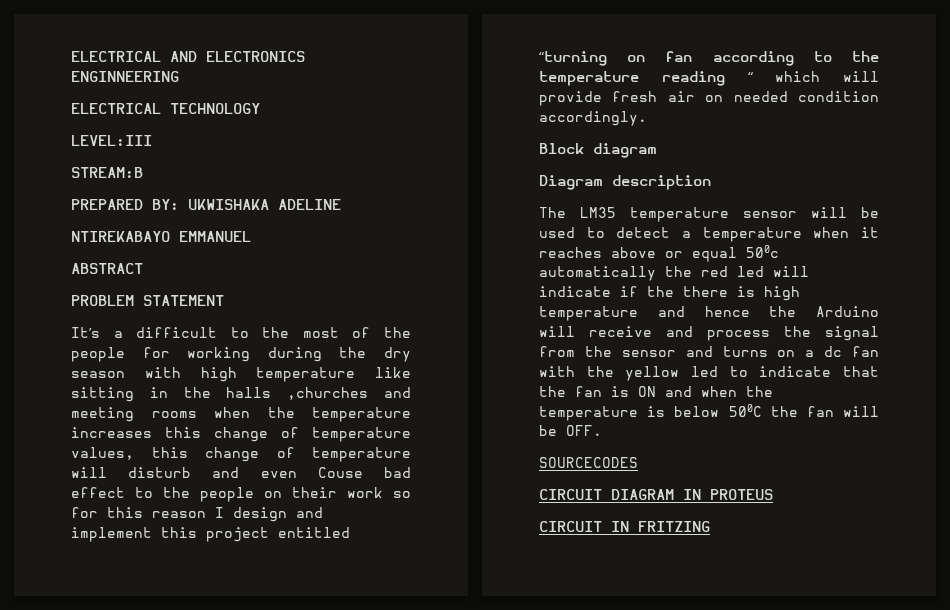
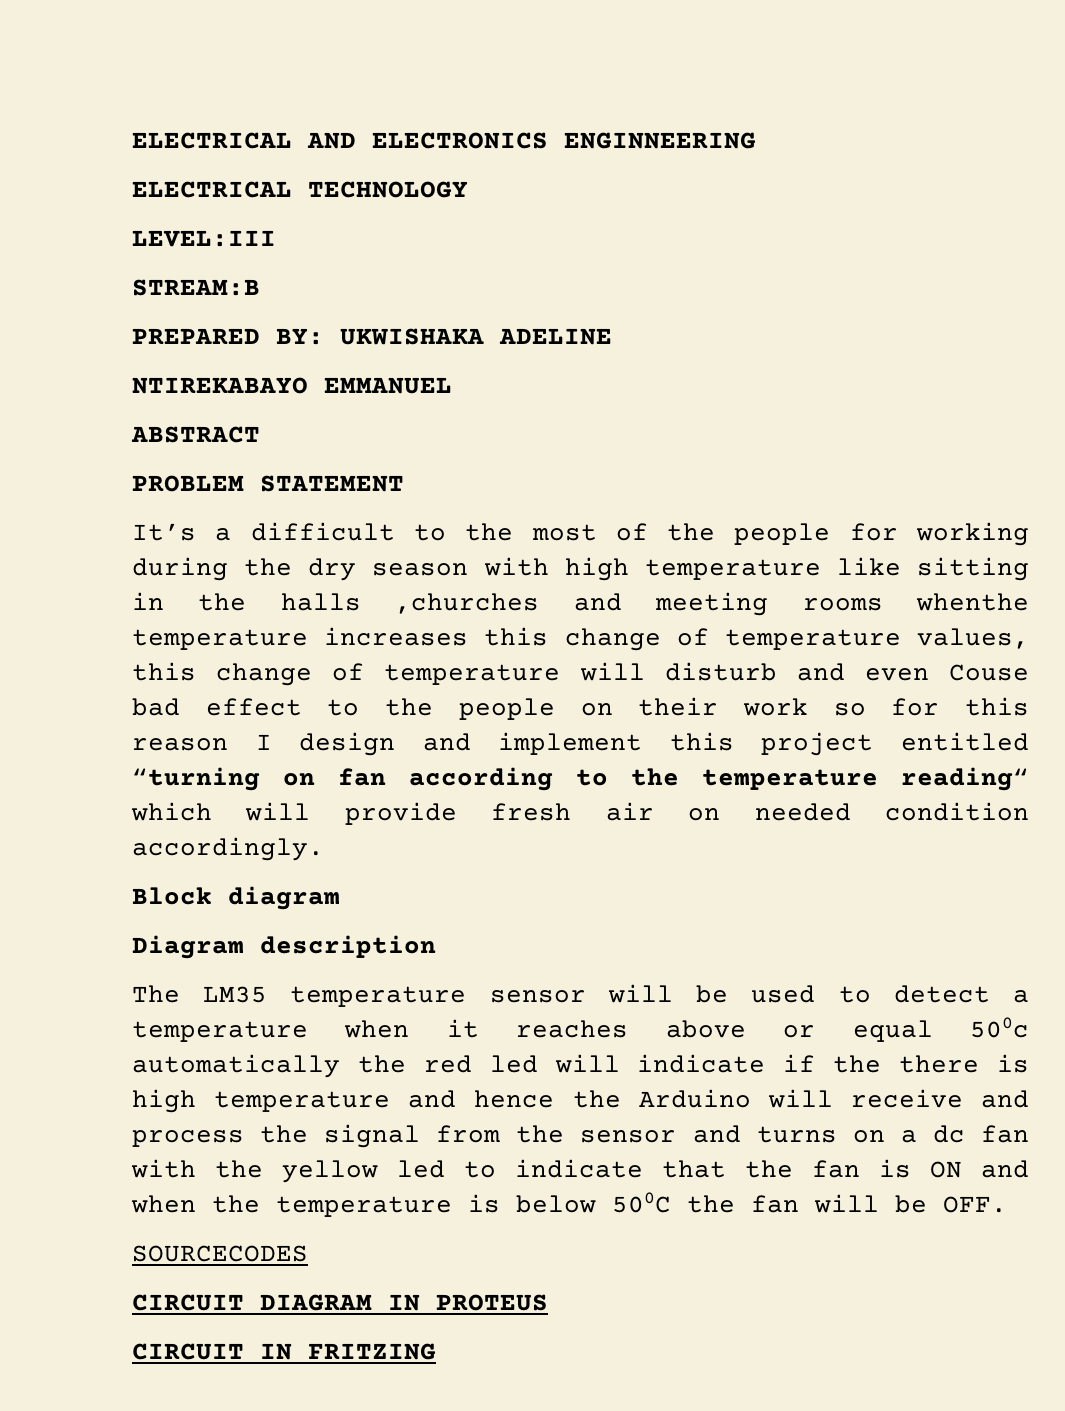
- It’s a difficult to the most of the people for working during the dry season with high temperature like sitting in the halls ,churches and meeting rooms when the temperature increases this change of temperature values, this change of temperature will disturb and even Couse bad effect to the people on their work so for this reason I design and implement this project entitled “turning on fan according to the temperature reading “ which will provide fresh air on needed condition accordingly.
+ It’s a difficult to the most of the people for working during the dry season with high temperature like sitting in the halls ,churches and meeting rooms whenthe temperature increases this change of temperature values, this change of temperature will disturb and even Couse bad effect to the people on their work so for this reason I design and implement this project entitled “turning on fan according to the temperature reading“ which will provide fresh air on needed condition accordingly.

